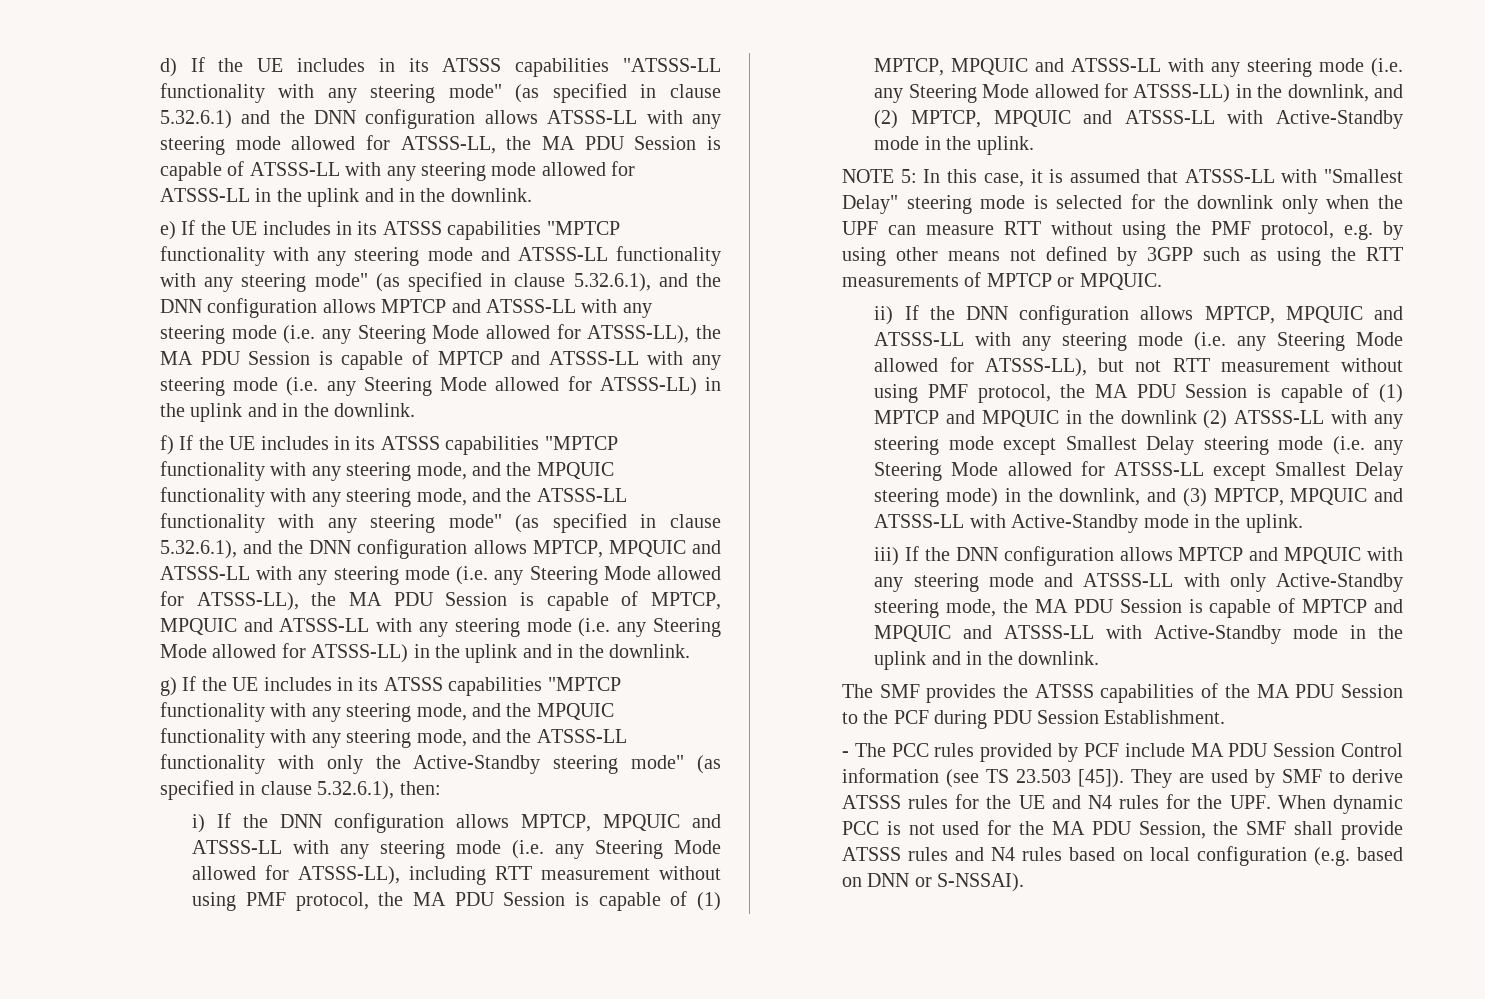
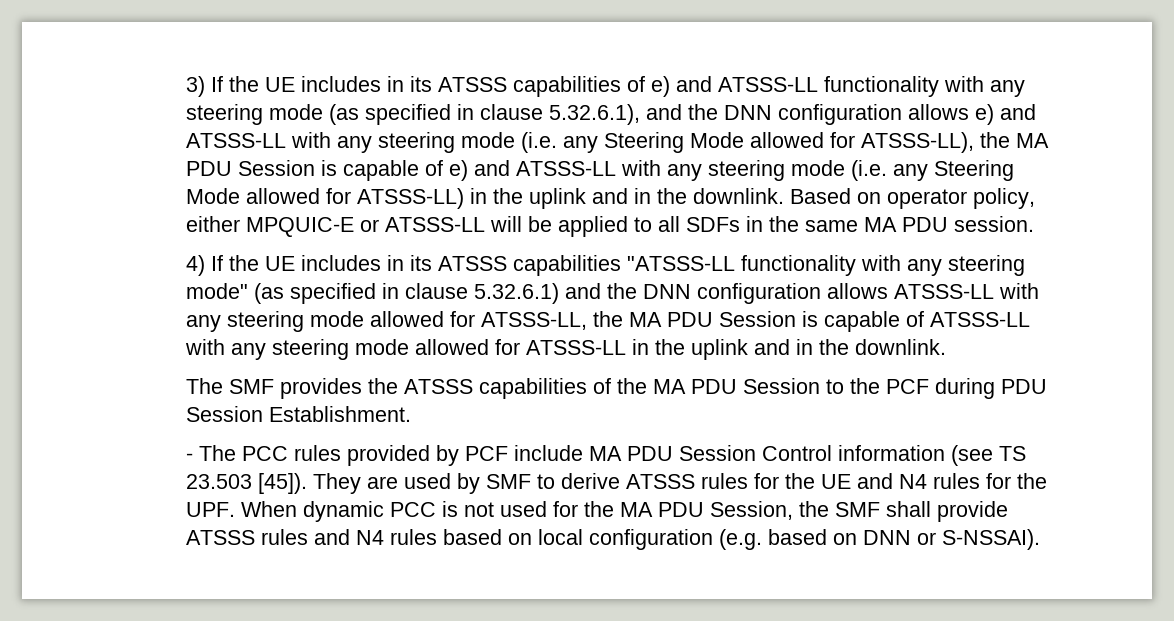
- d) If the UE includes in its ATSSS capabilities "ATSSS-LL functionality with any steering mode" (as specified in clause 5.32.6.1) and the DNN configuration allows ATSSS-LL with any steering mode allowed for ATSSS-LL, the MA PDU Session is capable of ATSSS-LL with any steering mode allowed for ATSSS-LL in the uplink and in the downlink.
+ 3) If the UE includes in its ATSSS capabilities of e) and ATSSS-LL functionality with any steering mode (as specified in clause 5.32.6.1), and the DNN configuration allows e) and ATSSS-LL with any steering mode (i.e. any Steering Mode allowed for ATSSS-LL), the MA PDU Session is capable of e) and ATSSS-LL with any steering mode (i.e. any Steering Mode allowed for ATSSS-LL) in the uplink and in the downlink. Based on operator policy, either MPQUIC-E or ATSSS-LL will be applied to all SDFs in the same MA PDU session.
+ 4) If the UE includes in its ATSSS capabilities "ATSSS-LL functionality with any steering mode" (as specified in clause 5.32.6.1) and the DNN configuration allows ATSSS-LL with any steering mode allowed for ATSSS-LL, the MA PDU Session is capable of ATSSS-LL with any steering mode allowed for ATSSS-LL in the uplink and in the downlink.
- e) If the UE includes in its ATSSS capabilities "MPTCP functionality with any steering mode and ATSSS-LL functionality with any steering mode" (as specified in clause 5.32.6.1), and the DNN configuration allows MPTCP and ATSSS-LL with any steering mode (i.e. any Steering Mode allowed for ATSSS-LL), the MA PDU Session is capable of MPTCP and ATSSS-LL with any steering mode (i.e. any Steering Mode allowed for ATSSS-LL) in the uplink and in the downlink.
- f) If the UE includes in its ATSSS capabilities "MPTCP functionality with any steering mode, and the MPQUIC functionality with any steering mode, and the ATSSS-LL functionality with any steering mode" (as specified in clause 5.32.6.1), and the DNN configuration allows MPTCP, MPQUIC and ATSSS-LL with any steering mode (i.e. any Steering Mode allowed for ATSSS-LL), the MA PDU Session is capable of MPTCP, MPQUIC and ATSSS-LL with any steering mode (i.e. any Steering Mode allowed for ATSSS-LL) in the uplink and in the downlink.
- g) If the UE includes in its ATSSS capabilities "MPTCP functionality with any steering mode, and the MPQUIC functionality with any steering mode, and the ATSSS-LL functionality with only the Active-Standby steering mode" (as specified in clause 5.32.6.1), then:
- i) If the DNN configuration allows MPTCP, MPQUIC and ATSSS-LL with any steering mode (i.e. any Steering Mode allowed for ATSSS-LL), including RTT measurement without using PMF protocol, the MA PDU Session is capable of (1) MPTCP, MPQUIC and ATSSS-LL with any steering mode (i.e. any Steering Mode allowed for ATSSS-LL) in the downlink, and (2) MPTCP, MPQUIC and ATSSS-LL with Active-Standby mode in the uplink.
- NOTE 5: In this case, it is assumed that ATSSS-LL with "Smallest Delay" steering mode is selected for the downlink only when the UPF can measure RTT without using the PMF protocol, e.g. by using other means not defined by 3GPP such as using the RTT measurements of MPTCP or MPQUIC.
- ii) If the DNN configuration allows MPTCP, MPQUIC and ATSSS-LL with any steering mode (i.e. any Steering Mode allowed for ATSSS-LL), but not RTT measurement without using PMF protocol, the MA PDU Session is capable of (1) MPTCP and MPQUIC in the downlink (2) ATSSS-LL with any steering mode except Smallest Delay steering mode (i.e. any Steering Mode allowed for ATSSS-LL except Smallest Delay steering mode) in the downlink, and (3) MPTCP, MPQUIC and ATSSS-LL with Active-Standby mode in the uplink.
- iii) If the DNN configuration allows MPTCP and MPQUIC with any steering mode and ATSSS-LL with only Active-Standby steering mode, the MA PDU Session is capable of MPTCP and MPQUIC and ATSSS-LL with Active-Standby mode in the uplink and in the downlink.

